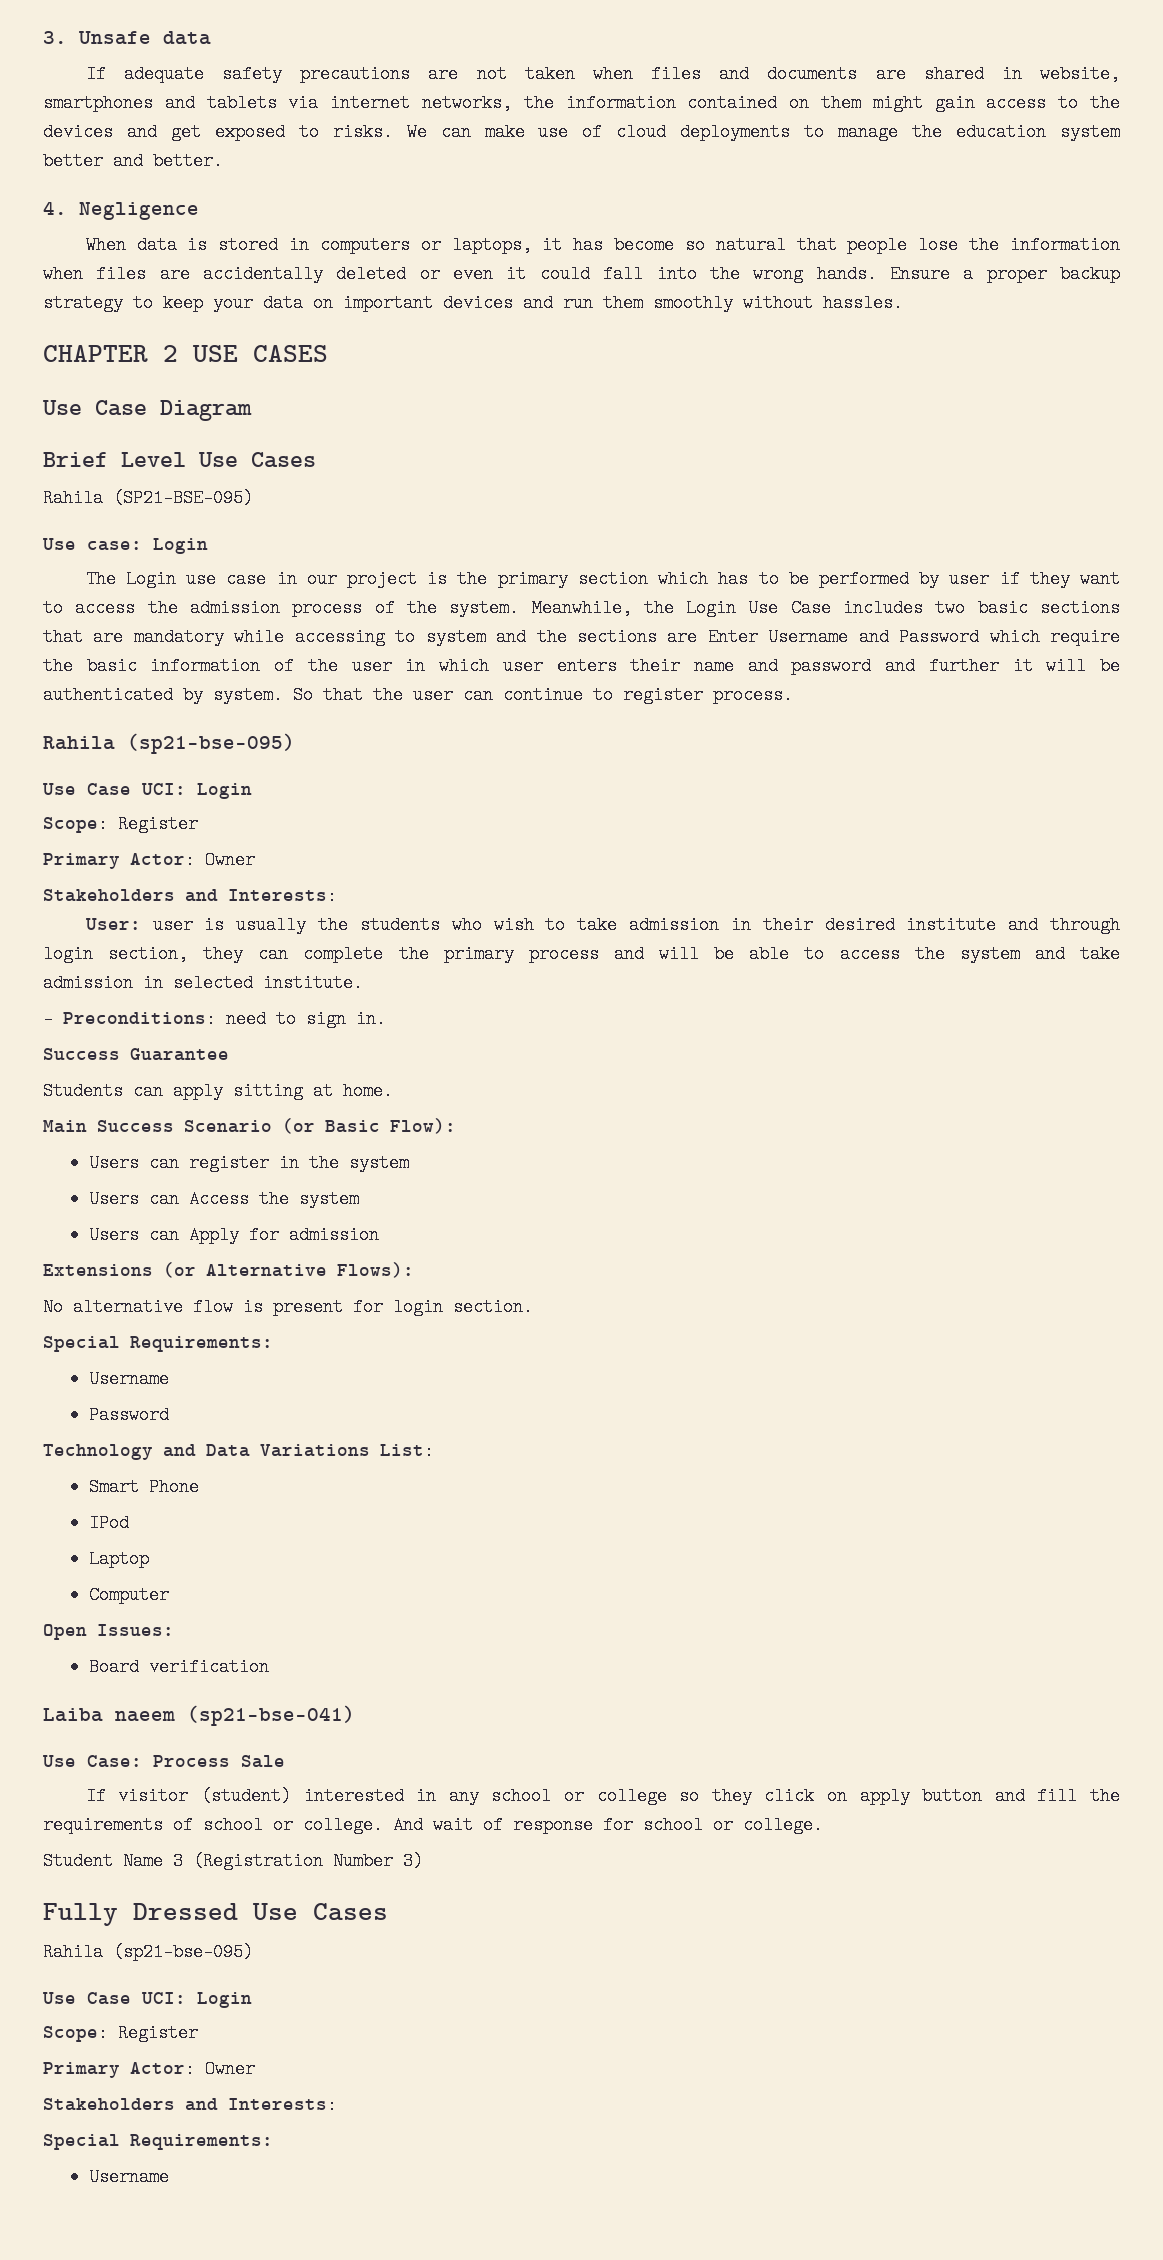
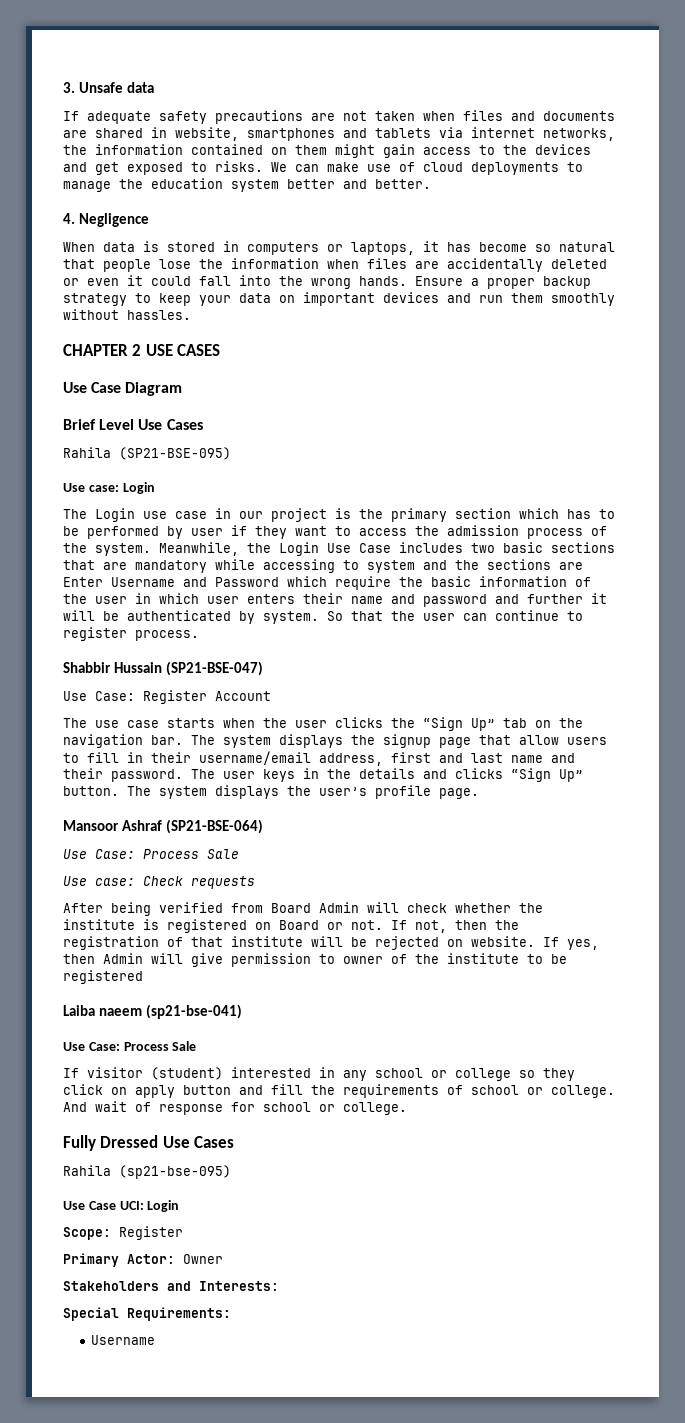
  So that the user can continue to register process.
- Rahila (sp21-bse-095)
- Use Case UCI: Login
- Scope: Register
- Primary Actor: Owner
- Stakeholders and Interests:
- User: user is usually the students who wish to take admission in their desired institute and through login section, they can complete the primary process and will be able to access the system and take admission in selected institute.
- - Preconditions: need to sign in.
- Success Guarantee
- Students can apply sitting at home.
- Main Success Scenario (or Basic Flow):
- Users can register in the system
- Users can Access the system
- Users can Apply for admission
- Extensions (or Alternative Flows):
- No alternative flow is present for login section.
- Special Requirements:
- Username
- Password
- Technology and Data Variations List:
- Smart Phone
- IPod
- Laptop
- Computer
- Open Issues:
- Board verification
+ Shabbir Hussain (SP21-BSE-047)
+ Use Case: Register Account
+ The use case starts when the user clicks the “Sign Up” tab on the navigation bar. The system displays the signup page that allow users to fill in their username/email address, first and last name and their password. The user keys in the details and clicks “Sign Up” button. The system displays the user’s profile page.
+ Mansoor Ashraf (SP21-BSE-064)
+ Use Case: Process Sale
+ Use case: Check requests
+ After being verified from Board Admin will check whether the institute is registered on Board or not. If not, then the registration of that institute will be rejected on website. If yes, then Admin will give permission to owner of the institute to be registered
- Student Name 3 (Registration Number 3)

